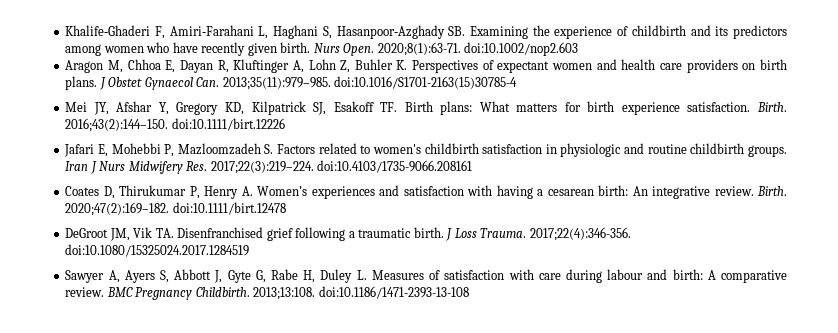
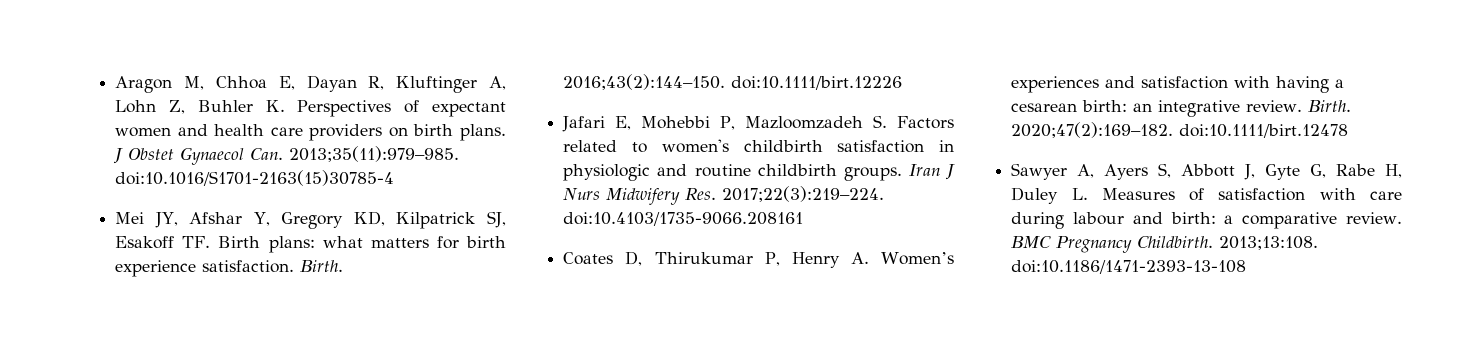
- Khalife‐Ghaderi F, Amiri‐Farahani L, Haghani S, Hasanpoor‐Azghady SB. Examining the experience of childbirth and its predictors among women who have recently given birth. Nurs Open. 2020;8(1):63-71. doi:10.1002/nop2.603
- Mei JY, Afshar Y, Gregory KD, Kilpatrick SJ, Esakoff TF. Birth plans: What matters for birth experience satisfaction.
+ Mei JY, Afshar Y, Gregory KD, Kilpatrick SJ, Esakoff TF. Birth plans: what matters for birth experience satisfaction.
- Coates D, Thirukumar P, Henry A. Women’s experiences and satisfaction with having a cesarean birth: An integrative review.
+ Coates D, Thirukumar P, Henry A. Women’s experiences and satisfaction with having a cesarean birth: an integrative review.
- DeGroot JM, Vik TA. Disenfranchised grief following a traumatic birth. J Loss Trauma. 2017;22(4):346-356. doi:10.1080/15325024.2017.1284519
- Sawyer A, Ayers S, Abbott J, Gyte G, Rabe H, Duley L. Measures of satisfaction with care during labour and birth: A comparative review.
+ Sawyer A, Ayers S, Abbott J, Gyte G, Rabe H, Duley L. Measures of satisfaction with care during labour and birth: a comparative review.

